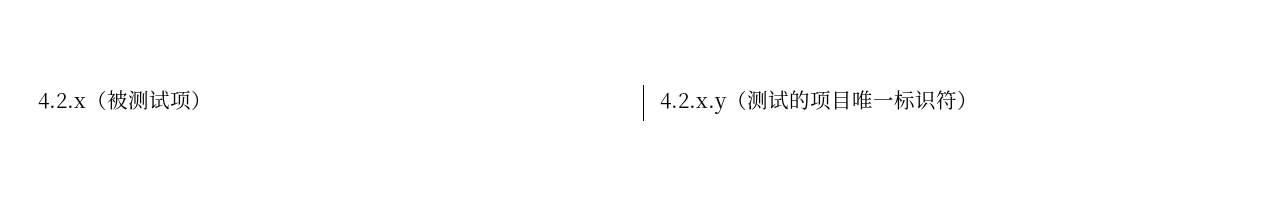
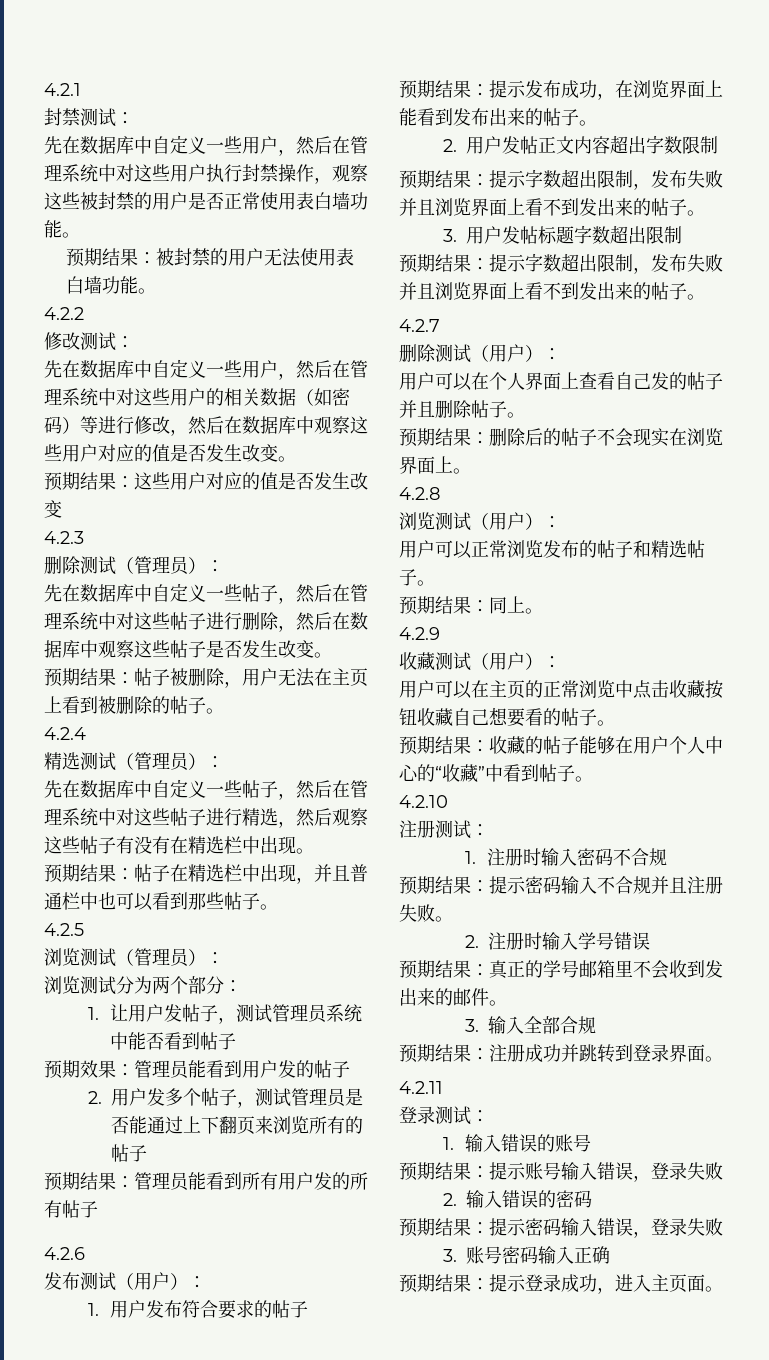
- 4.2.x（被测试项）
- 4.2.x.y（测试的项目唯一标识符）
+ 4.2.1
+ 封禁测试：
+ 先在数据库中自定义一些用户，然后在管理系统中对这些用户执行封禁操作，观察这些被封禁的用户是否正常使用表白墙功能。
+ 预期结果：被封禁的用户无法使用表白墙功能。
+ 4.2.2
+ 修改测试：
+ 先在数据库中自定义一些用户，然后在管理系统中对这些用户的相关数据（如密码）等进行修改，然后在数据库中观察这些用户对应的值是否发生改变。
+ 预期结果：这些用户对应的值是否发生改变
+ 4.2.3
+ 删除测试（管理员）：
+ 先在数据库中自定义一些帖子，然后在管理系统中对这些帖子进行删除，然后在数据库中观察这些帖子是否发生改变。
+ 预期结果：帖子被删除，用户无法在主页上看到被删除的帖子。
+ 4.2.4
+ 精选测试（管理员）：
+ 先在数据库中自定义一些帖子，然后在管理系统中对这些帖子进行精选，然后观察这些帖子有没有在精选栏中出现。
+ 预期结果：帖子在精选栏中出现，并且普通栏中也可以看到那些帖子。
+ 4.2.5
+ 浏览测试（管理员）：
+ 浏览测试分为两个部分：
+ 1.让用户发帖子，测试管理员系统中能否看到帖子
+ 预期效果：管理员能看到用户发的帖子
+ 2.用户发多个帖子，测试管理员是否能通过上下翻页来浏览所有的帖子
+ 预期结果：管理员能看到所有用户发的所有帖子
+ 4.2.6
+ 发布测试（用户）：
+ 1.用户发布符合要求的帖子
+ 预期结果：提示发布成功，在浏览界面上能看到发布出来的帖子。
+ 2.用户发帖正文内容超出字数限制
+ 预期结果：提示字数超出限制，发布失败并且浏览界面上看不到发出来的帖子。
+ 3.用户发帖标题字数超出限制
+ 预期结果：提示字数超出限制，发布失败并且浏览界面上看不到发出来的帖子。
+ 4.2.7
+ 删除测试（用户）：
+ 用户可以在个人界面上查看自己发的帖子并且删除帖子。
+ 预期结果：删除后的帖子不会现实在浏览界面上。
+ 4.2.8
+ 浏览测试（用户）：
+ 用户可以正常浏览发布的帖子和精选帖子。
+ 预期结果：同上。
+ 4.2.9
+ 收藏测试（用户）：
+ 用户可以在主页的正常浏览中点击收藏按钮收藏自己想要看的帖子。
+ 预期结果：收藏的帖子能够在用户个人中心的“收藏”中看到帖子。
+ 4.2.10
+ 注册测试：
+ 1.注册时输入密码不合规
+ 预期结果：提示密码输入不合规并且注册失败。
+ 2.注册时输入学号错误
+ 预期结果：真正的学号邮箱里不会收到发出来的邮件。
+ 3.输入全部合规
+ 预期结果：注册成功并跳转到登录界面。
+ 4.2.11
+ 登录测试：
+ 1.输入错误的账号
+ 预期结果：提示账号输入错误，登录失败
+ 2.输入错误的密码
+ 预期结果：提示密码输入错误，登录失败
+ 3.账号密码输入正确
+ 预期结果：提示登录成功，进入主页面。

